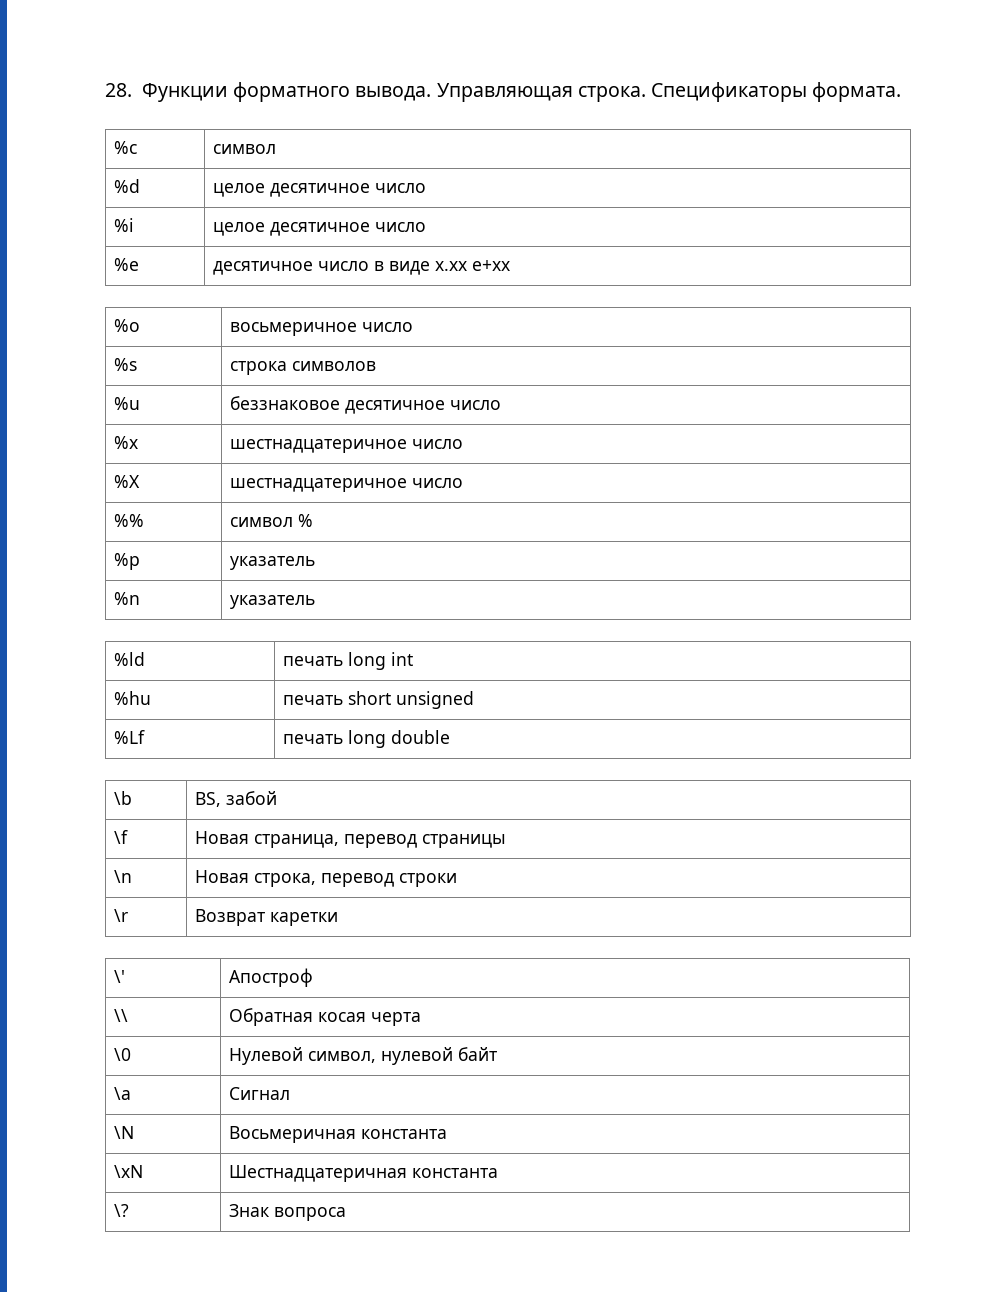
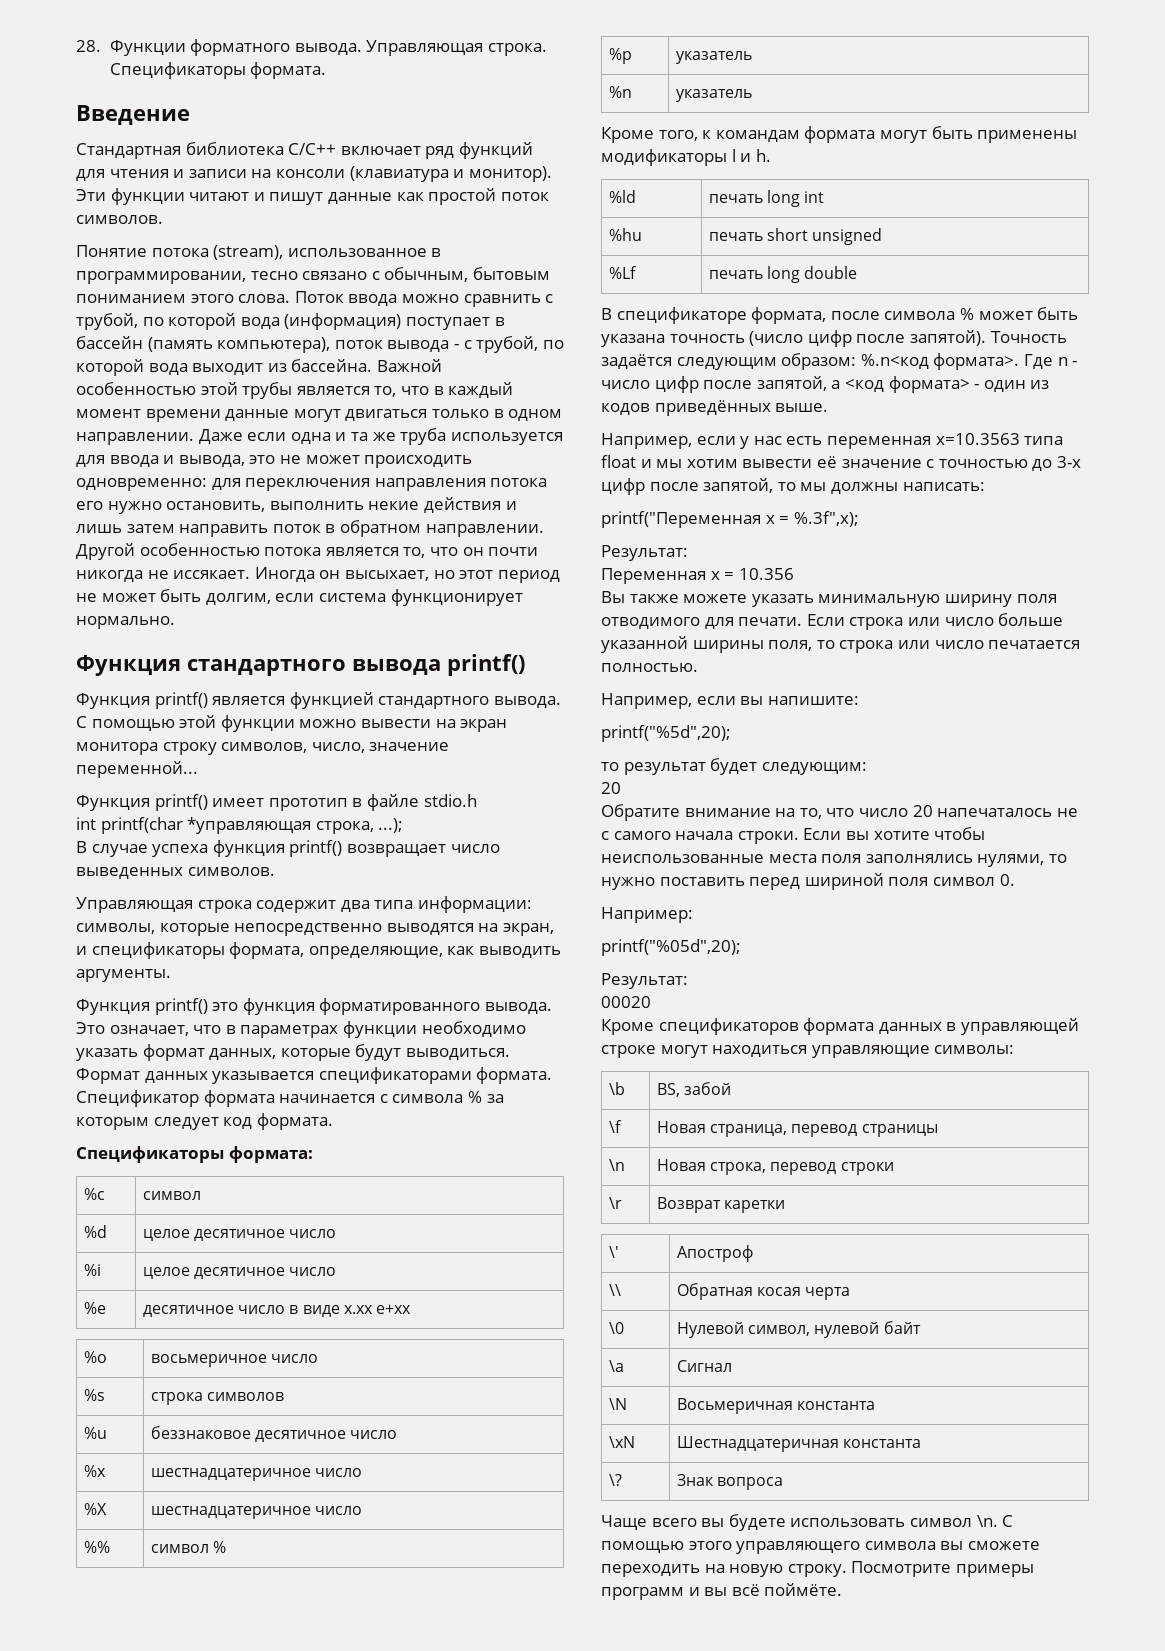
+ Введение
+ Стандартная библиотека C/C++ включает ряд функций для чтения и записи на консоли (клавиатура и монитор). Эти функции читают и пишут данные как простой поток символов.
+ Понятие потока (stream), использованное в программировании, тесно связано с обычным, бытовым пониманием этого слова. Поток ввода можно сравнить с трубой, по которой вода (информация) поступает в бассейн (память компьютера), поток вывода - с трубой, по которой вода выходит из бассейна. Важной особенностью этой трубы является то, что в каждый момент времени данные могут двигаться только в одном направлении. Даже если одна и та же труба используется для ввода и вывода, это не может происходить одновременно: для переключения направления потока его нужно остановить, выполнить некие действия и лишь затем направить поток в обратном направлении. Другой особенностью потока является то, что он почти никогда не иссякает. Иногда он высыхает, но этот период не может быть долгим, если система функционирует нормально.
+ Функция стандартного вывода printf()
+ Функция printf() является функцией стандартного вывода. С помощью этой функции можно вывести на экран монитора строку символов, число, значение переменной...
+ Функция printf() имеет прототип в файле stdio.h
+ int printf(char *управляющая строка, ...);
+ В случае успеха функция printf() возвращает число выведенных символов.
+ Управляющая строка содержит два типа информации: символы, которые непосредственно выводятся на экран, и спецификаторы формата, определяющие, как выводить аргументы.
+ Функция printf() это функция форматированного вывода. Это означает, что в параметрах функции необходимо указать формат данных, которые будут выводиться. Формат данных указывается спецификаторами формата. Спецификатор формата начинается с символа % за которым следует код формата.
+ Спецификаторы формата:
+ Кроме того, к командам формата могут быть применены модификаторы l и h.
+ В спецификаторе формата, после символа % может быть указана точность (число цифр после запятой). Точность задаётся следующим образом: %.n<код формата>. Где n - число цифр после запятой, а <код формата> - один из кодов приведённых выше.
+ Например, если у нас есть переменная x=10.3563 типа float и мы хотим вывести её значение с точностью до 3-х цифр после запятой, то мы должны написать:
+ printf("Переменная x = %.3f",x);
+ Результат:
+ Переменная x = 10.356
+ Вы также можете указать минимальную ширину поля отводимого для печати. Если строка или число больше указанной ширины поля, то строка или число печатается полностью.
+ Например, если вы напишите:
+ printf("%5d",20);
+ то результат будет следующим:
+ 20
+ Обратите внимание на то, что число 20 напечаталось не с самого начала строки. Если вы хотите чтобы неиспользованные места поля заполнялись нулями, то нужно поставить перед шириной поля символ 0.
+ Например:
+ printf("%05d",20);
+ Результат:
+ 00020
+ Кроме спецификаторов формата данных в управляющей строке могут находиться управляющие символы:
+ Чаще всего вы будете использовать символ \n. С помощью этого управляющего символа вы сможете переходить на новую строку. Посмотрите примеры программ и вы всё поймёте.

